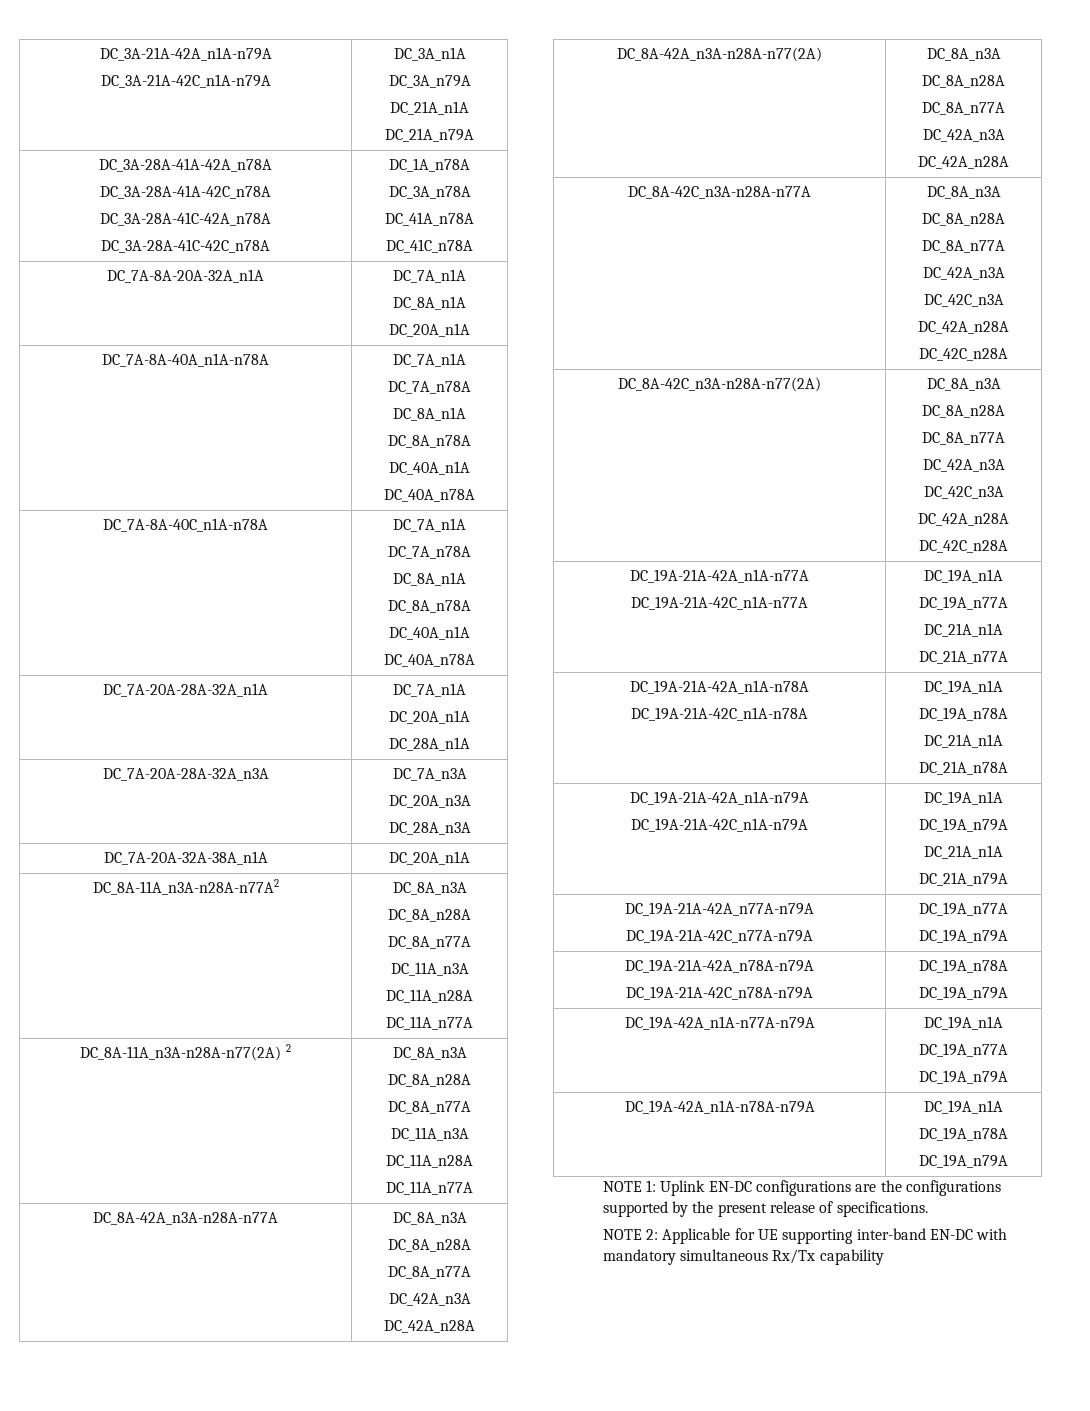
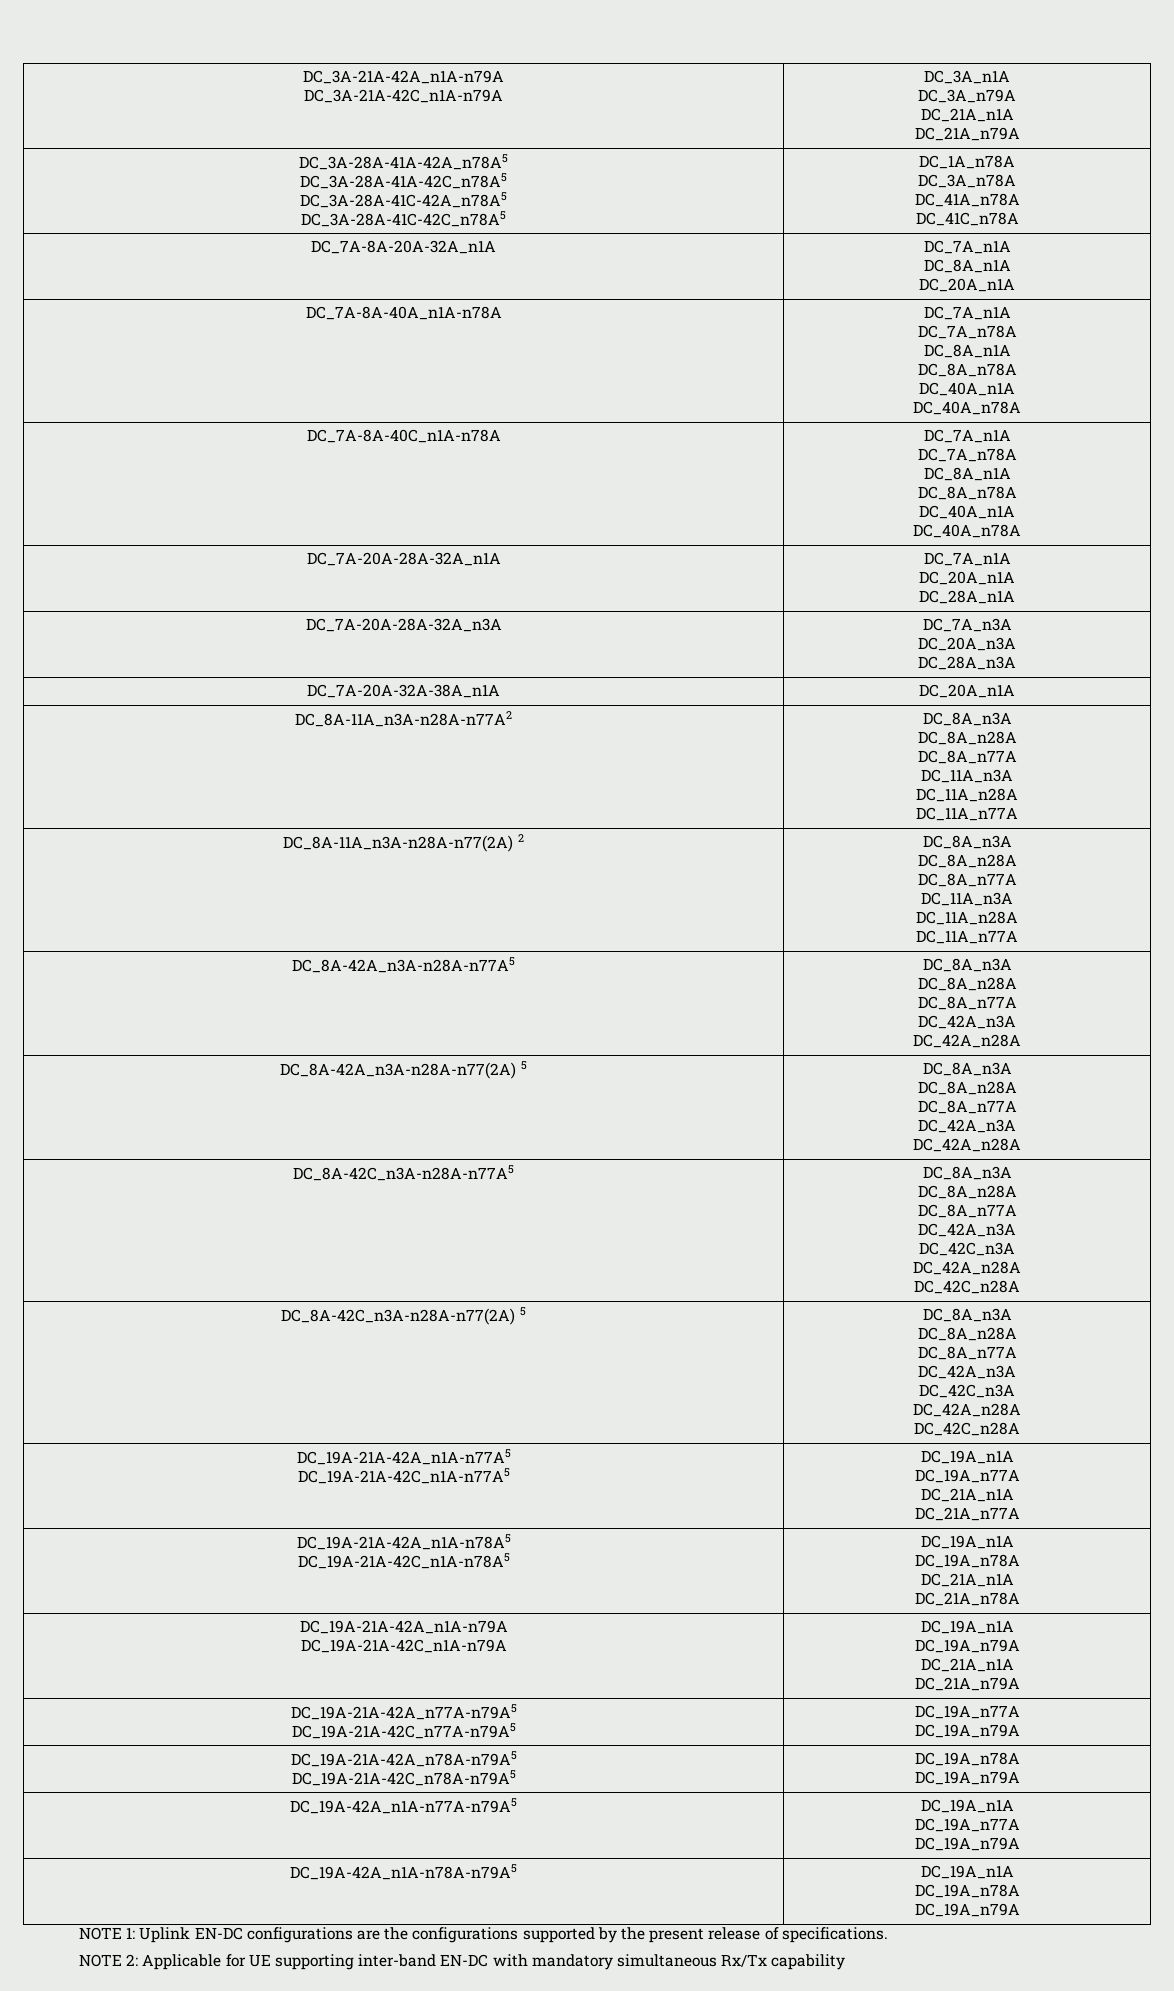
- DC_3A-28A-41A-42A_n78A
- DC_3A-28A-41A-42C_n78A
- DC_3A-28A-41C-42A_n78A
- DC_3A-28A-41C-42C_n78A | DC_1A_n78A
+ DC_3A-28A-41A-42A_n78A5
+ DC_3A-28A-41A-42C_n78A5
+ DC_3A-28A-41C-42A_n78A5
+ DC_3A-28A-41C-42C_n78A5 | DC_1A_n78A
- DC_8A-42A_n3A-n28A-n77A | DC_8A_n3A
+ DC_8A-42A_n3A-n28A-n77A5 | DC_8A_n3A
- DC_8A-42A_n3A-n28A-n77(2A) | DC_8A_n3A
+ DC_8A-42A_n3A-n28A-n77(2A) 5 | DC_8A_n3A
  DC_8A_n28A
  DC_8A_n77A
  DC_42A_n3A
  DC_42A_n28A
- DC_8A-42C_n3A-n28A-n77A | DC_8A_n3A
+ DC_8A-42C_n3A-n28A-n77A5 | DC_8A_n3A
- DC_8A-42C_n3A-n28A-n77(2A) | DC_8A_n3A
+ DC_8A-42C_n3A-n28A-n77(2A) 5 | DC_8A_n3A
  DC_8A_n28A
  DC_8A_n77A
  DC_42A_n3A
  DC_42C_n3A
  DC_42A_n28A
  DC_42C_n28A
- DC_19A-21A-42A_n1A-n77A
- DC_19A-21A-42C_n1A-n77A | DC_19A_n1A
+ DC_19A-21A-42A_n1A-n77A5
+ DC_19A-21A-42C_n1A-n77A5 | DC_19A_n1A
- DC_19A-21A-42A_n1A-n78A
- DC_19A-21A-42C_n1A-n78A | DC_19A_n1A
+ DC_19A-21A-42A_n1A-n78A5
+ DC_19A-21A-42C_n1A-n78A5 | DC_19A_n1A
- DC_19A-21A-42A_n77A-n79A
- DC_19A-21A-42C_n77A-n79A | DC_19A_n77A
+ DC_19A-21A-42A_n77A-n79A5
+ DC_19A-21A-42C_n77A-n79A5 | DC_19A_n77A
  DC_19A_n79A
- DC_19A-21A-42A_n78A-n79A
- DC_19A-21A-42C_n78A-n79A | DC_19A_n78A
+ DC_19A-21A-42A_n78A-n79A5
+ DC_19A-21A-42C_n78A-n79A5 | DC_19A_n78A
  DC_19A_n79A
- DC_19A-42A_n1A-n77A-n79A | DC_19A_n1A
+ DC_19A-42A_n1A-n77A-n79A5 | DC_19A_n1A
- DC_19A-42A_n1A-n78A-n79A | DC_19A_n1A
+ DC_19A-42A_n1A-n78A-n79A5 | DC_19A_n1A

